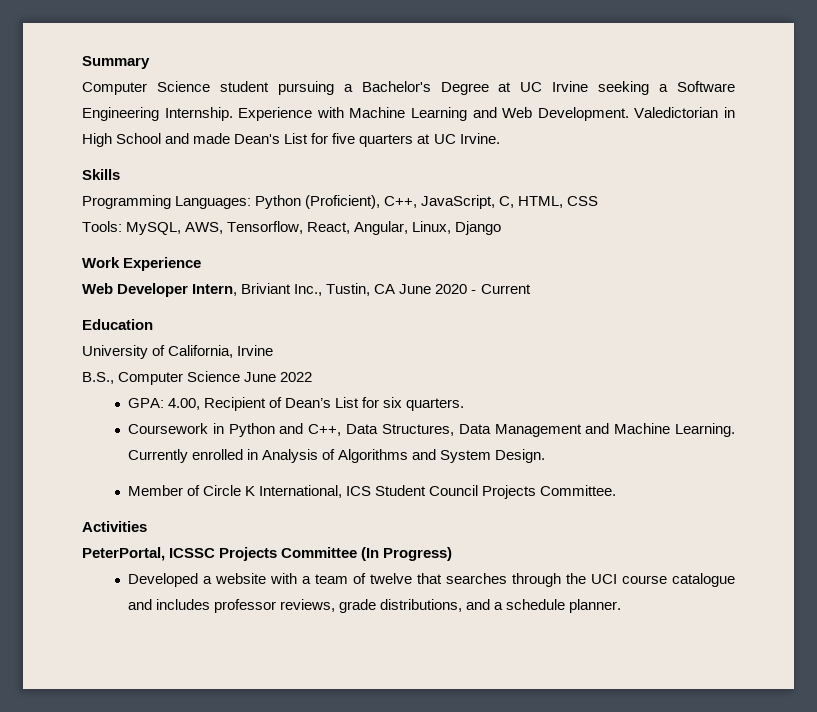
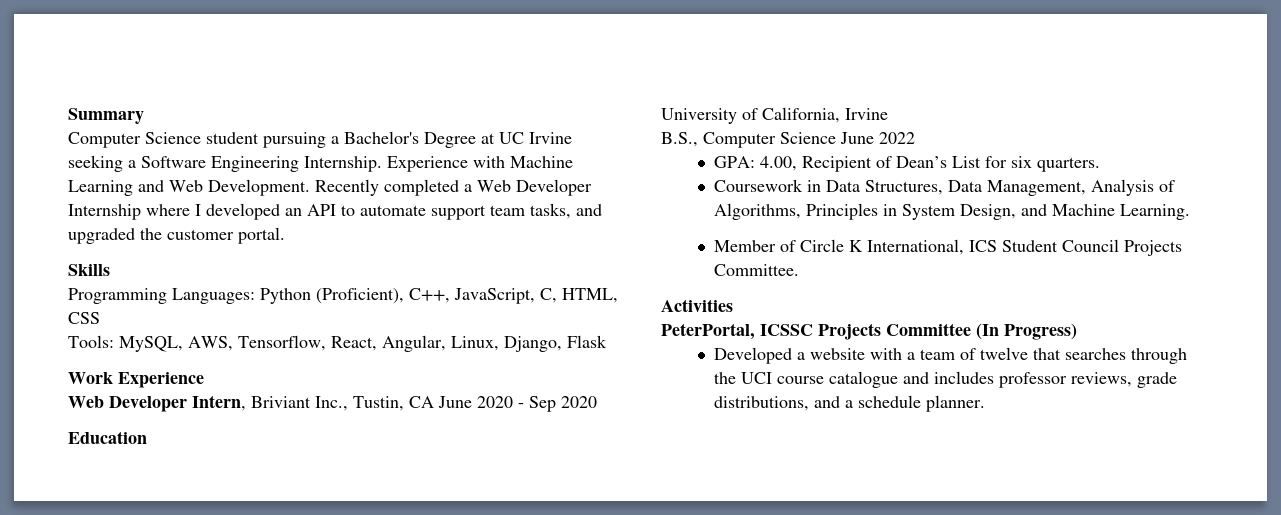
- Valedictorian in High School and made Dean's List for five quarters at UC Irvine.
+ Recently completed a Web Developer Internship where I developed an API to automate support team tasks, and upgraded the customer portal.
- Tools: MySQL, AWS, Tensorflow, React, Angular, Linux, Django
+ Tools: MySQL, AWS, Tensorflow, React, Angular, Linux, Django, Flask
- Web Developer Intern, Briviant Inc., Tustin, CA June 2020 - Current
+ Web Developer Intern, Briviant Inc., Tustin, CA June 2020 - Sep 2020
- Coursework in Python and C++, Data Structures, Data Management and Machine Learning. Currently enrolled in Analysis of Algorithms and System Design.
+ Coursework in Data Structures, Data Management, Analysis of Algorithms, Principles in System Design, and Machine Learning.

